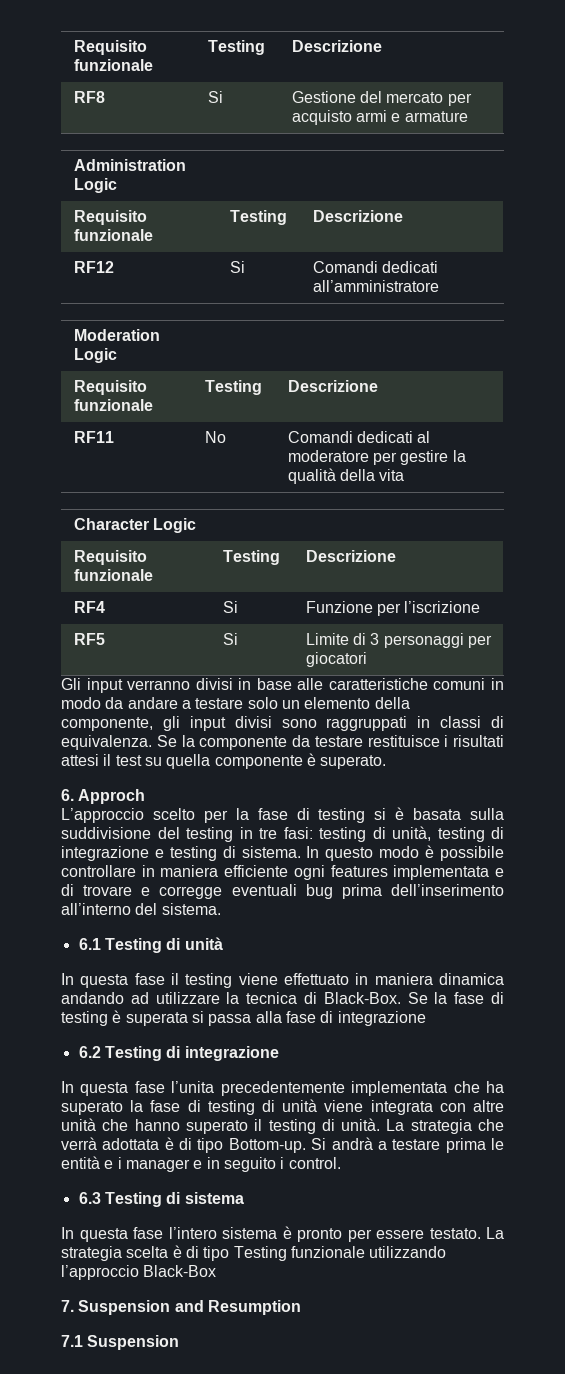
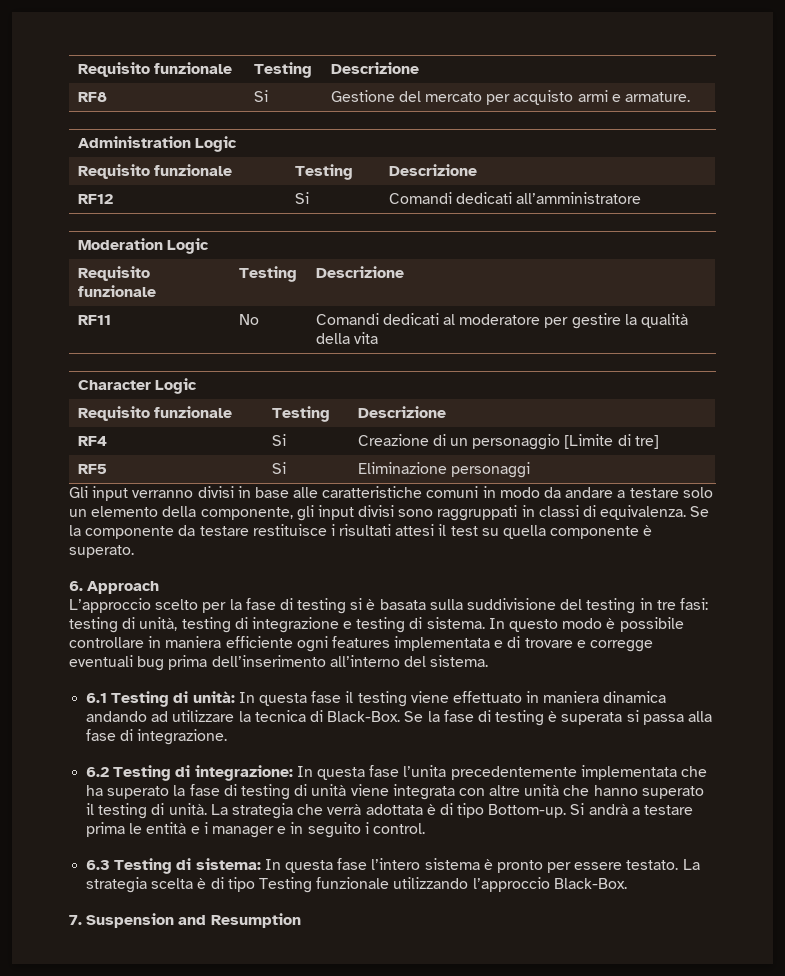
- RF8 | Si | Gestione del mercato per acquisto armi e armature
+ RF8 | Si | Gestione del mercato per acquisto armi e armature.
- RF4 | Si | Funzione per l’iscrizione
+ RF4 | Si | Creazione di un personaggio [Limite di tre]
- RF5 | Si | Limite di 3 personaggi per giocatori
+ RF5 | Si | Eliminazione personaggi
- 6. Approch
+ 6. Approach
- 6.1 Testing di unità
- In questa fase il testing viene effettuato in maniera dinamica andando ad utilizzare la tecnica di Black-Box.
+ 6.1 Testing di unità: In questa fase il testing viene effettuato in maniera dinamica andando ad utilizzare la tecnica di Black-Box.
- Se la fase di testing è superata si passa alla fase di integrazione
+ Se la fase di testing è superata si passa alla fase di integrazione.
- 6.2 Testing di integrazione
- In questa fase l’unita precedentemente implementata che ha superato la fase di testing di unità viene integrata con altre unità che hanno superato il testing di unità.
+ 6.2 Testing di integrazione: In questa fase l’unita precedentemente implementata che ha superato la fase di testing di unità viene integrata con altre unità che hanno superato il testing di unità.
- 6.3 Testing di sistema
- In questa fase l’intero sistema è pronto per essere testato.
+ 6.3 Testing di sistema: In questa fase l’intero sistema è pronto per essere testato.
- La strategia scelta è di tipo Testing funzionale utilizzando l’approccio Black-Box
+ La strategia scelta è di tipo Testing funzionale utilizzando l’approccio Black-Box.
- 7.1 Suspension

